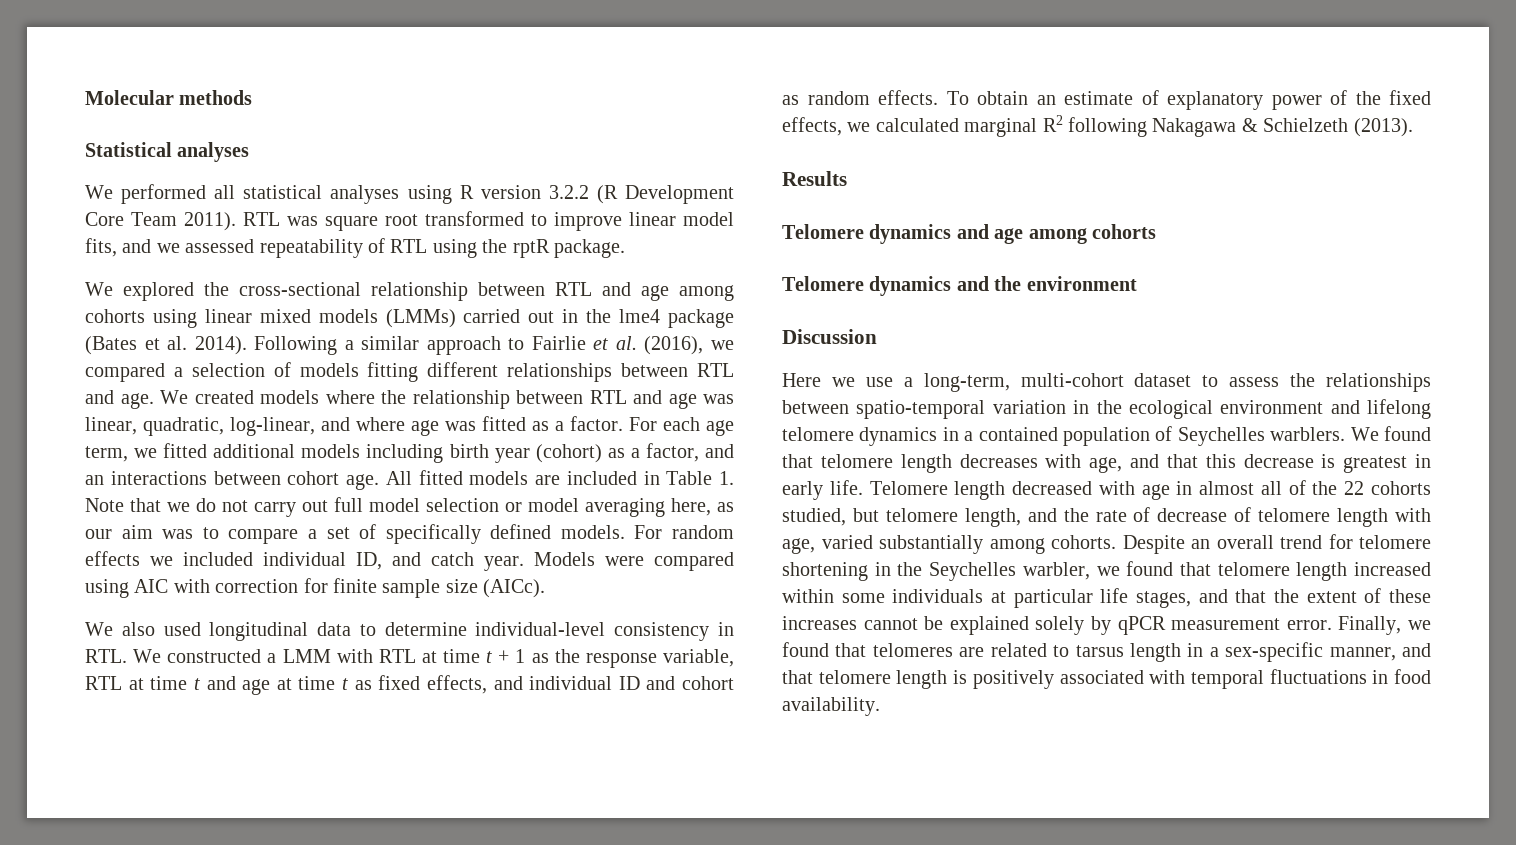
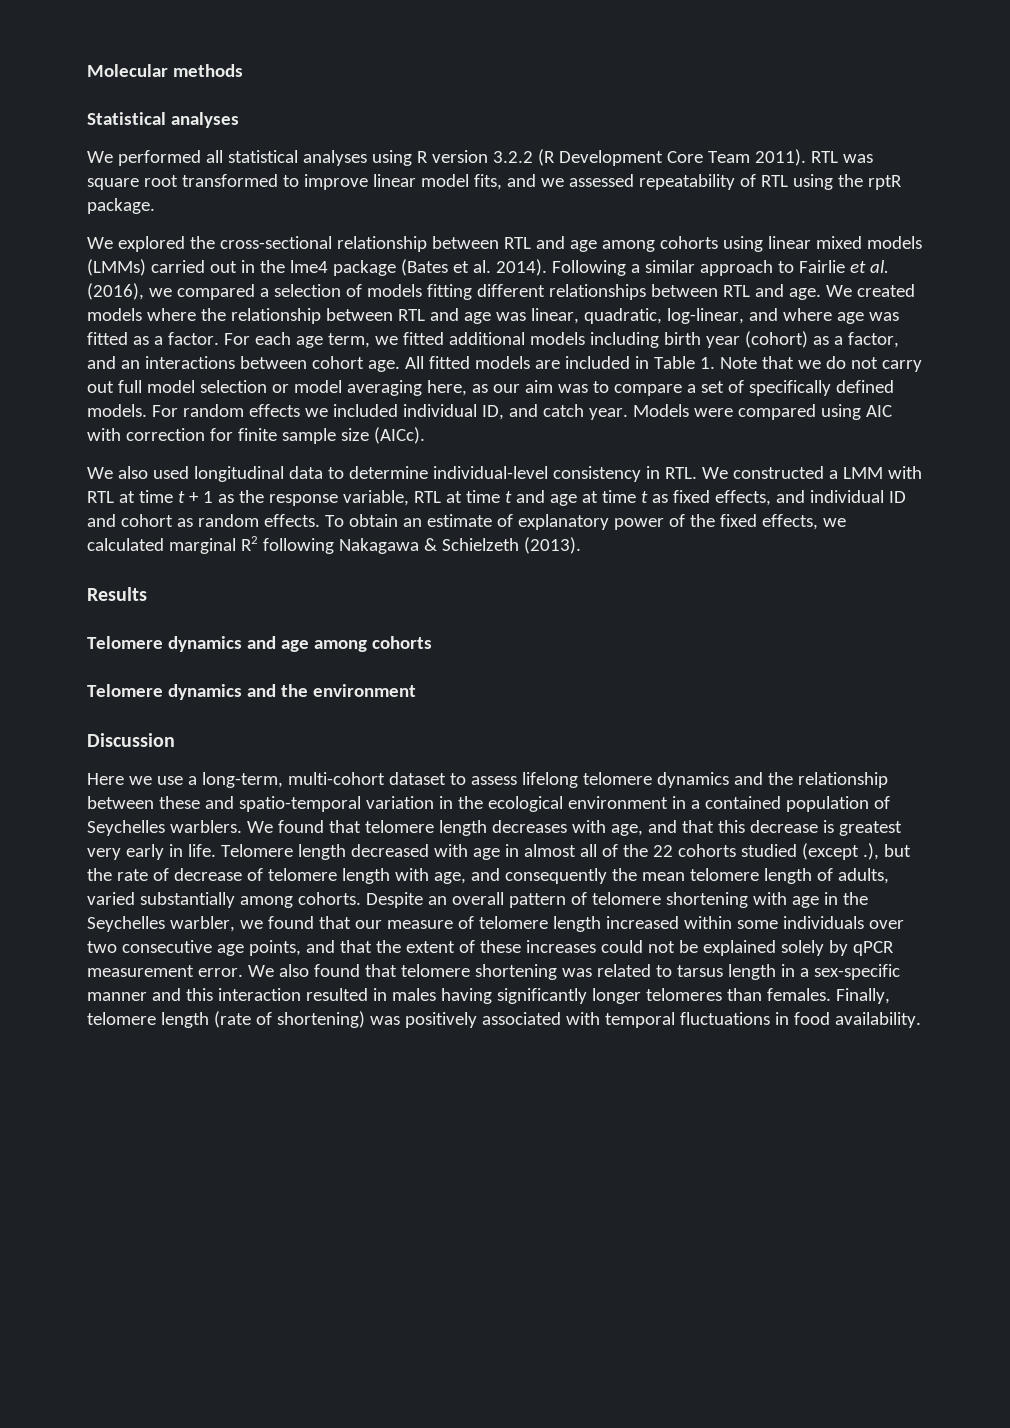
- Here we use a long-term, multi-cohort dataset to assess the relationships between spatio-temporal variation in the ecological environment and lifelong telomere dynamics in a contained population of Seychelles warblers.
+ Here we use a long-term, multi-cohort dataset to assess lifelong telomere dynamics and the relationship between these and spatio-temporal variation in the ecological environment in a contained population of Seychelles warblers.
- We found that telomere length decreases with age, and that this decrease is greatest in early life.
+ We found that telomere length decreases with age, and that this decrease is greatest very early in life.
- Telomere length decreased with age in almost all of the 22 cohorts studied, but telomere length, and the rate of decrease of telomere length with age, varied substantially among cohorts.
+ Telomere length decreased with age in almost all of the 22 cohorts studied (except .), but the rate of decrease of telomere length with age, and consequently the mean telomere length of adults, varied substantially among cohorts.
- Despite an overall trend for telomere shortening in the Seychelles warbler, we found that telomere length increased within some individuals at particular life stages, and that the extent of these increases cannot be explained solely by qPCR measurement error.
+ Despite an overall pattern of telomere shortening with age in the Seychelles warbler, we found that our measure of telomere length increased within some individuals over two consecutive age points, and that the extent of these increases could not be explained solely by qPCR measurement error.
- Finally, we found that telomeres are related to tarsus length in a sex-specific manner, and that telomere length is positively associated with temporal fluctuations in food availability.
+ We also found that telomere shortening was related to tarsus length in a sex-specific manner and this interaction resulted in males having significantly longer telomeres than females. Finally, telomere length (rate of shortening) was positively associated with temporal fluctuations in food availability.

